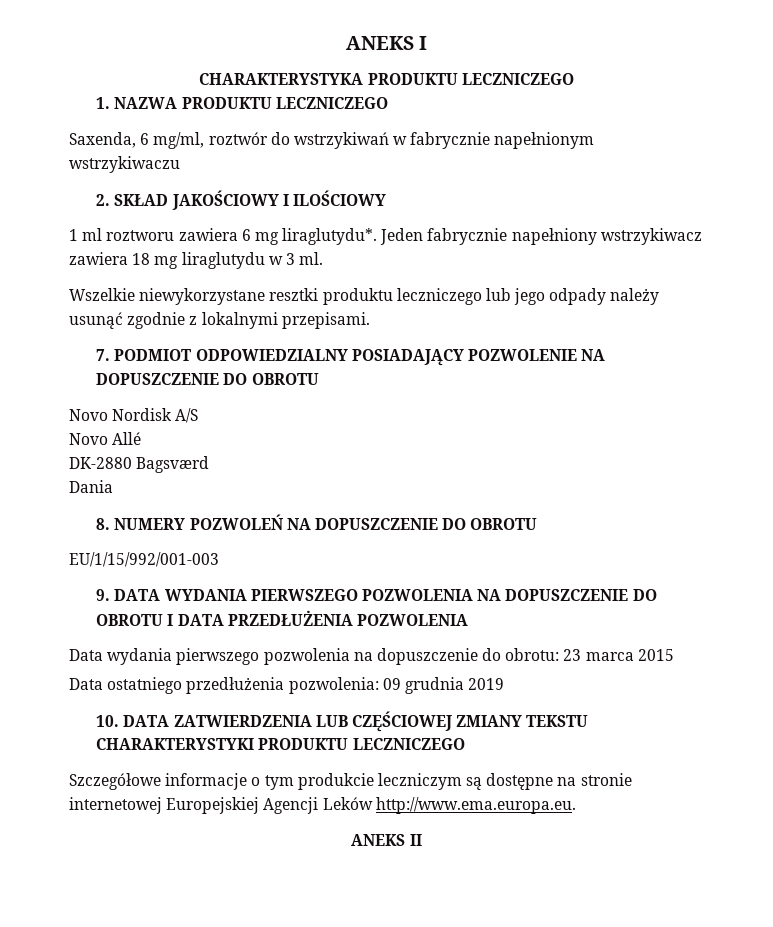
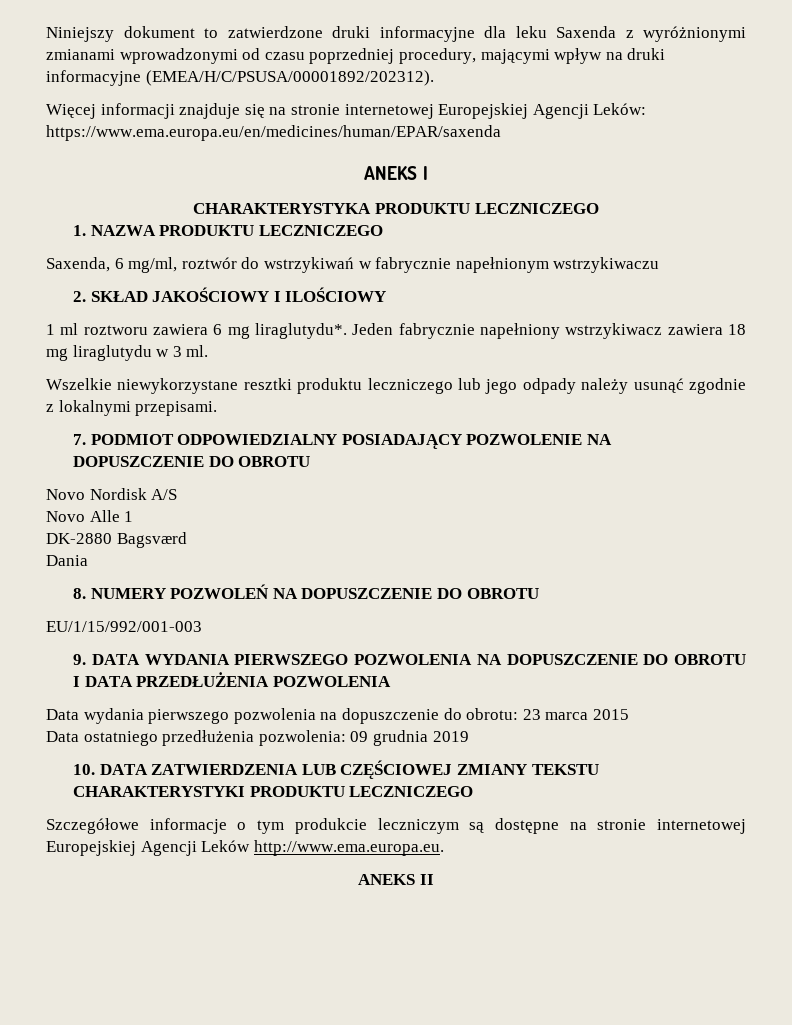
+ Niniejszy dokument to zatwierdzone druki informacyjne dla leku Saxenda z wyróżnionymi zmianami wprowadzonymi od czasu poprzedniej procedury, mającymi wpływ na druki informacyjne (EMEA/H/C/PSUSA/00001892/202312).
+ Więcej informacji znajduje się na stronie internetowej Europejskiej Agencji Leków: https://www.ema.europa.eu/en/medicines/human/EPAR/saxenda
- Novo Allé
+ Novo Alle 1

